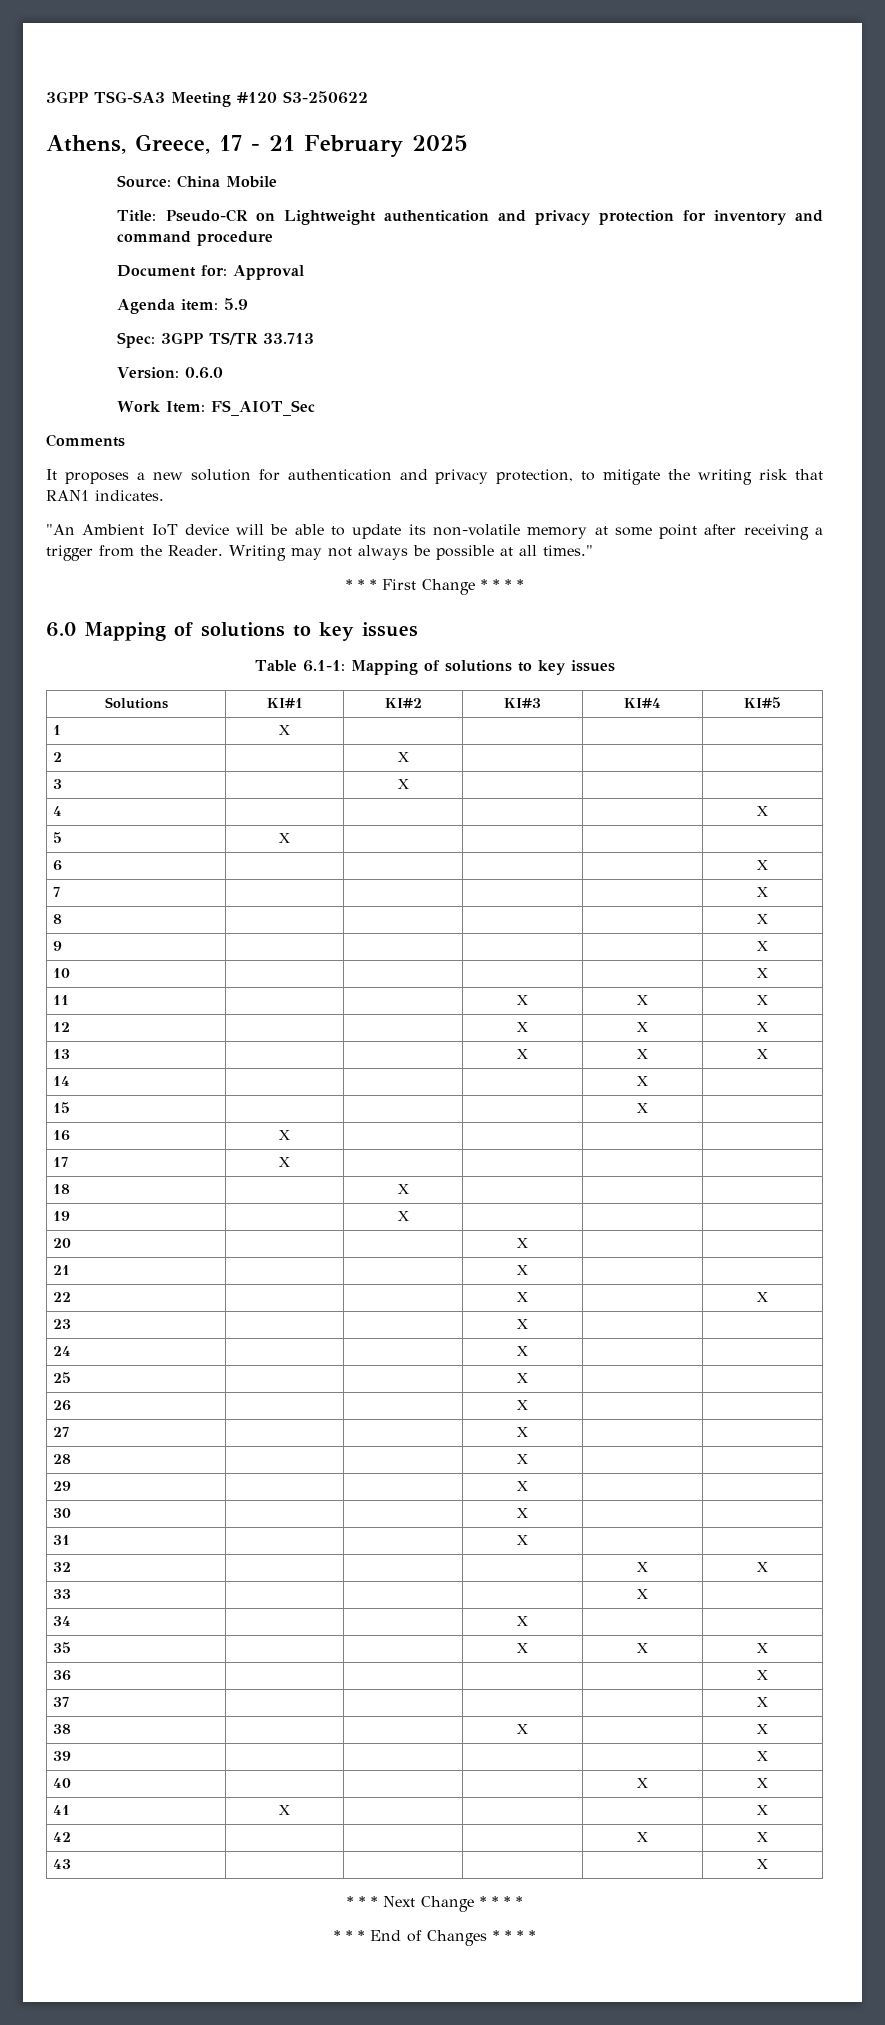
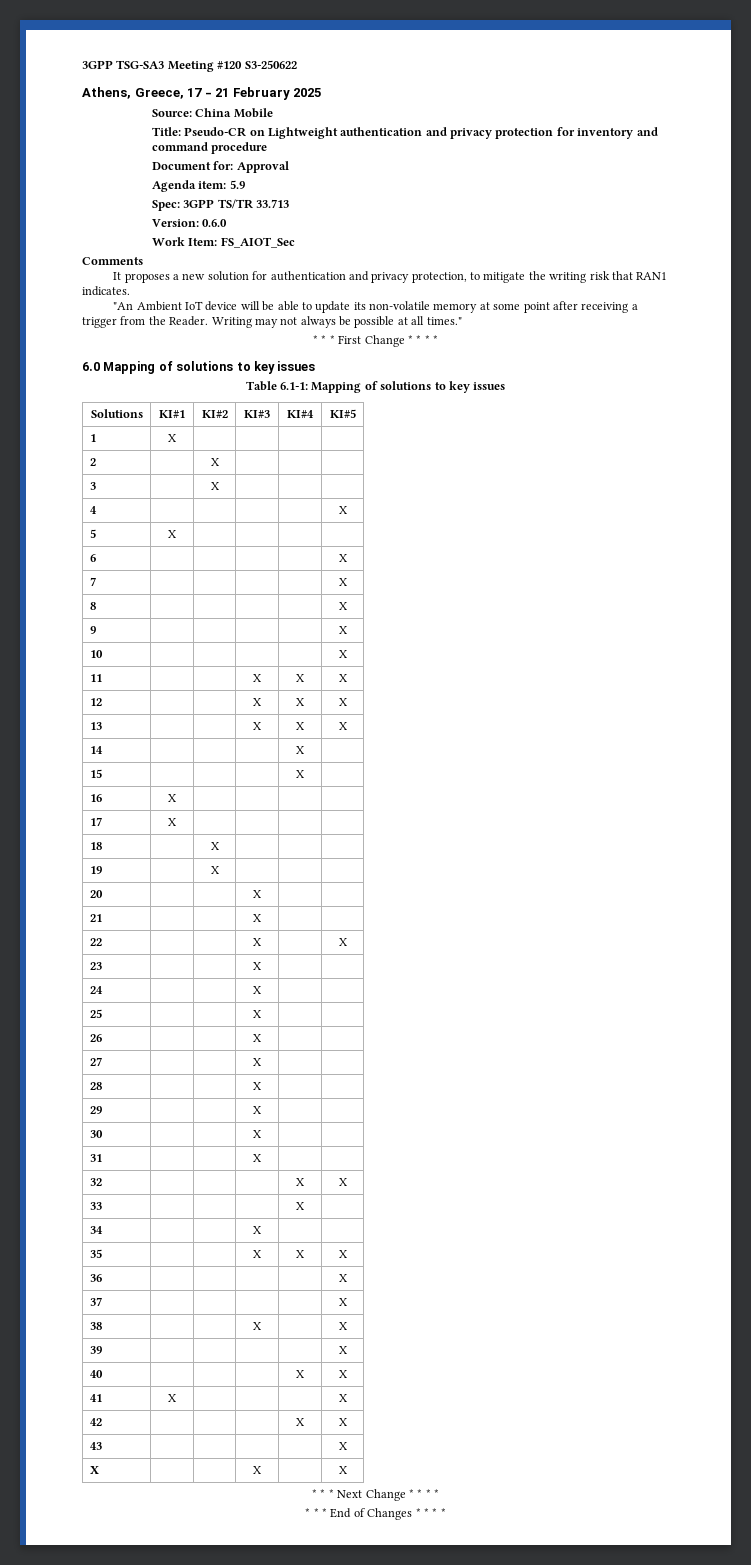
+ X | | | X | | X

